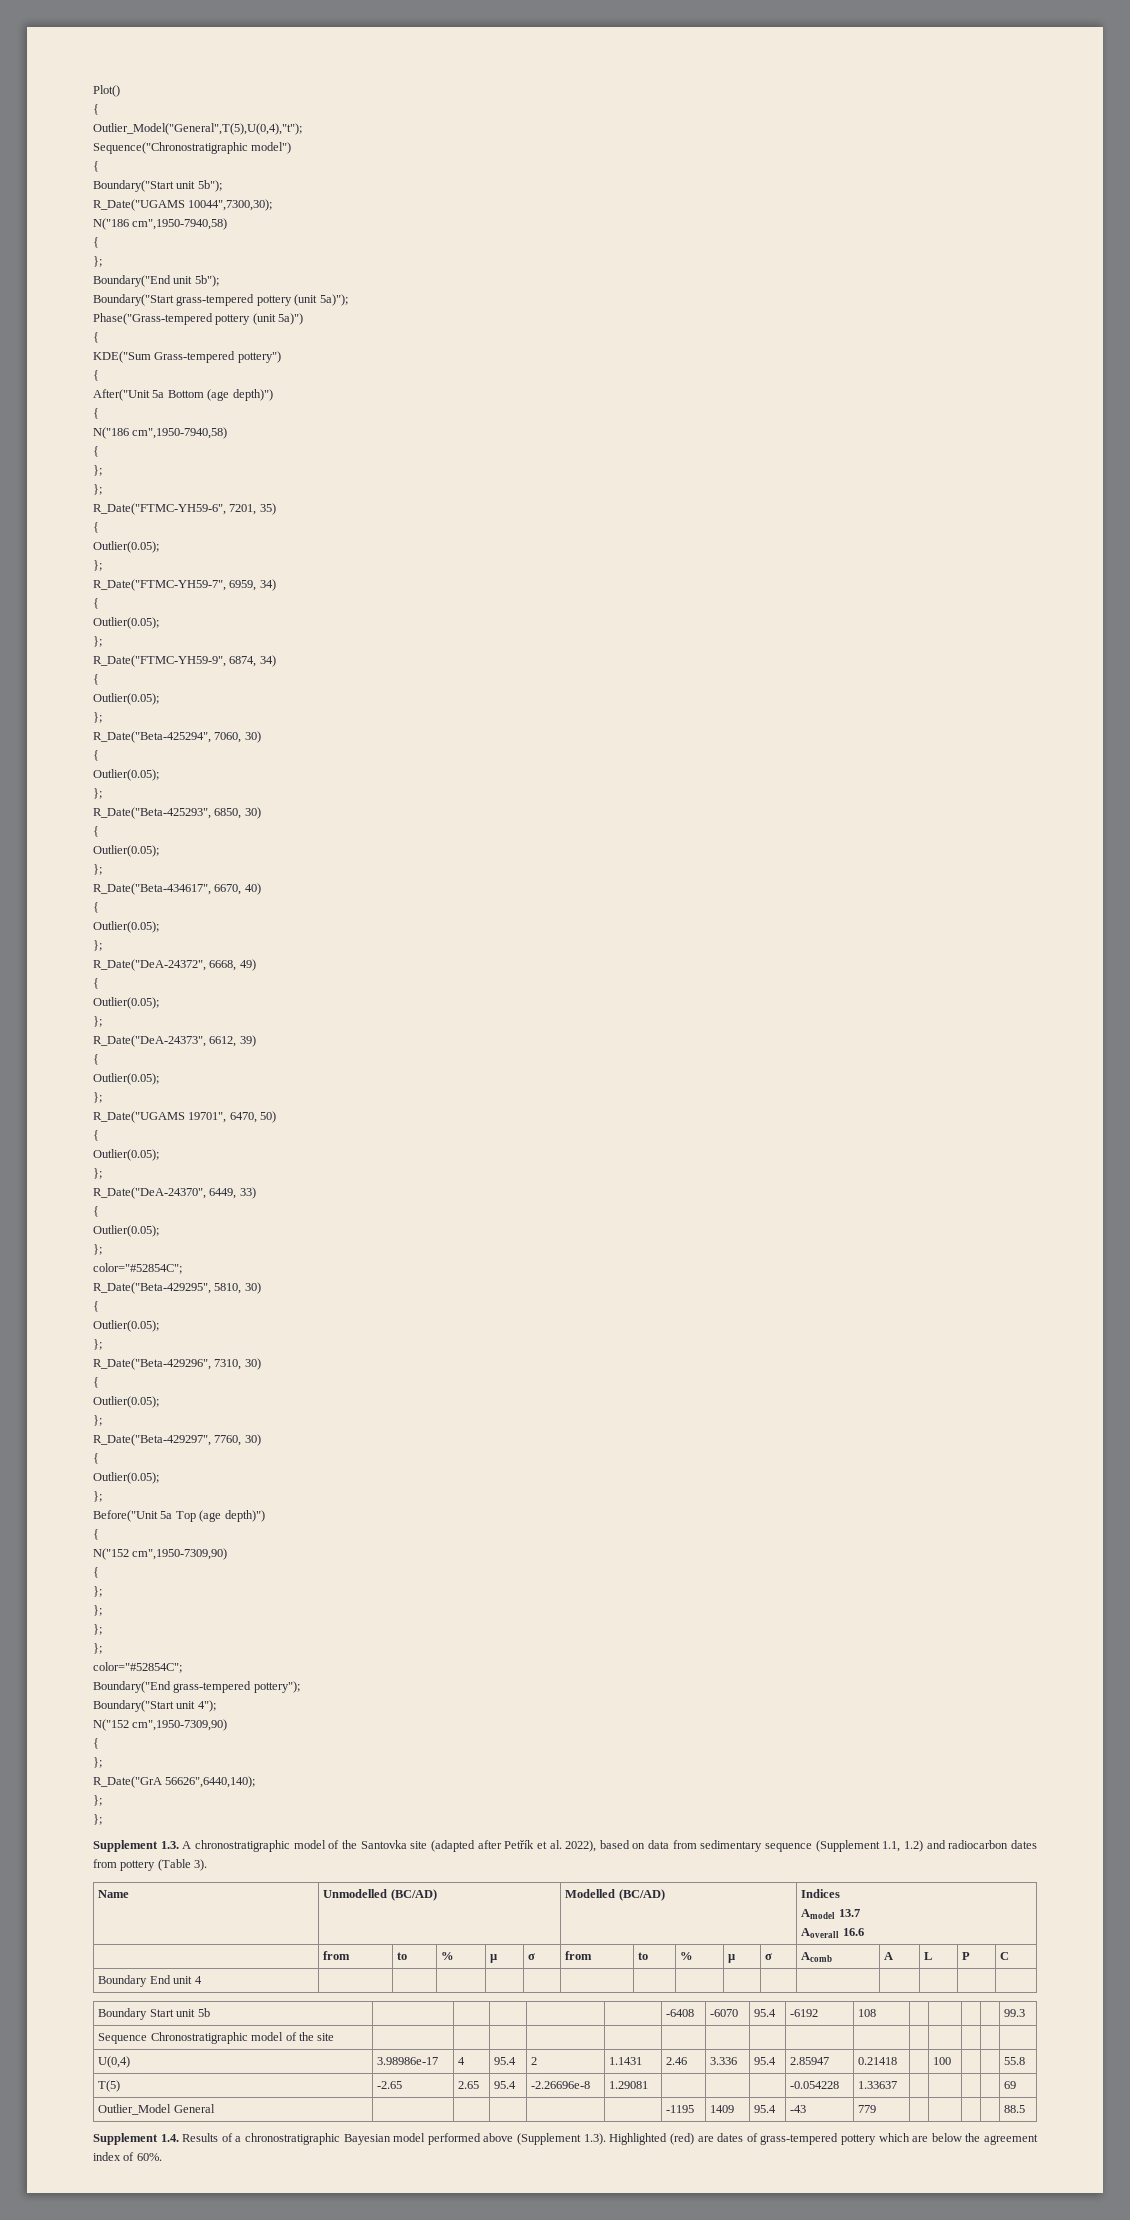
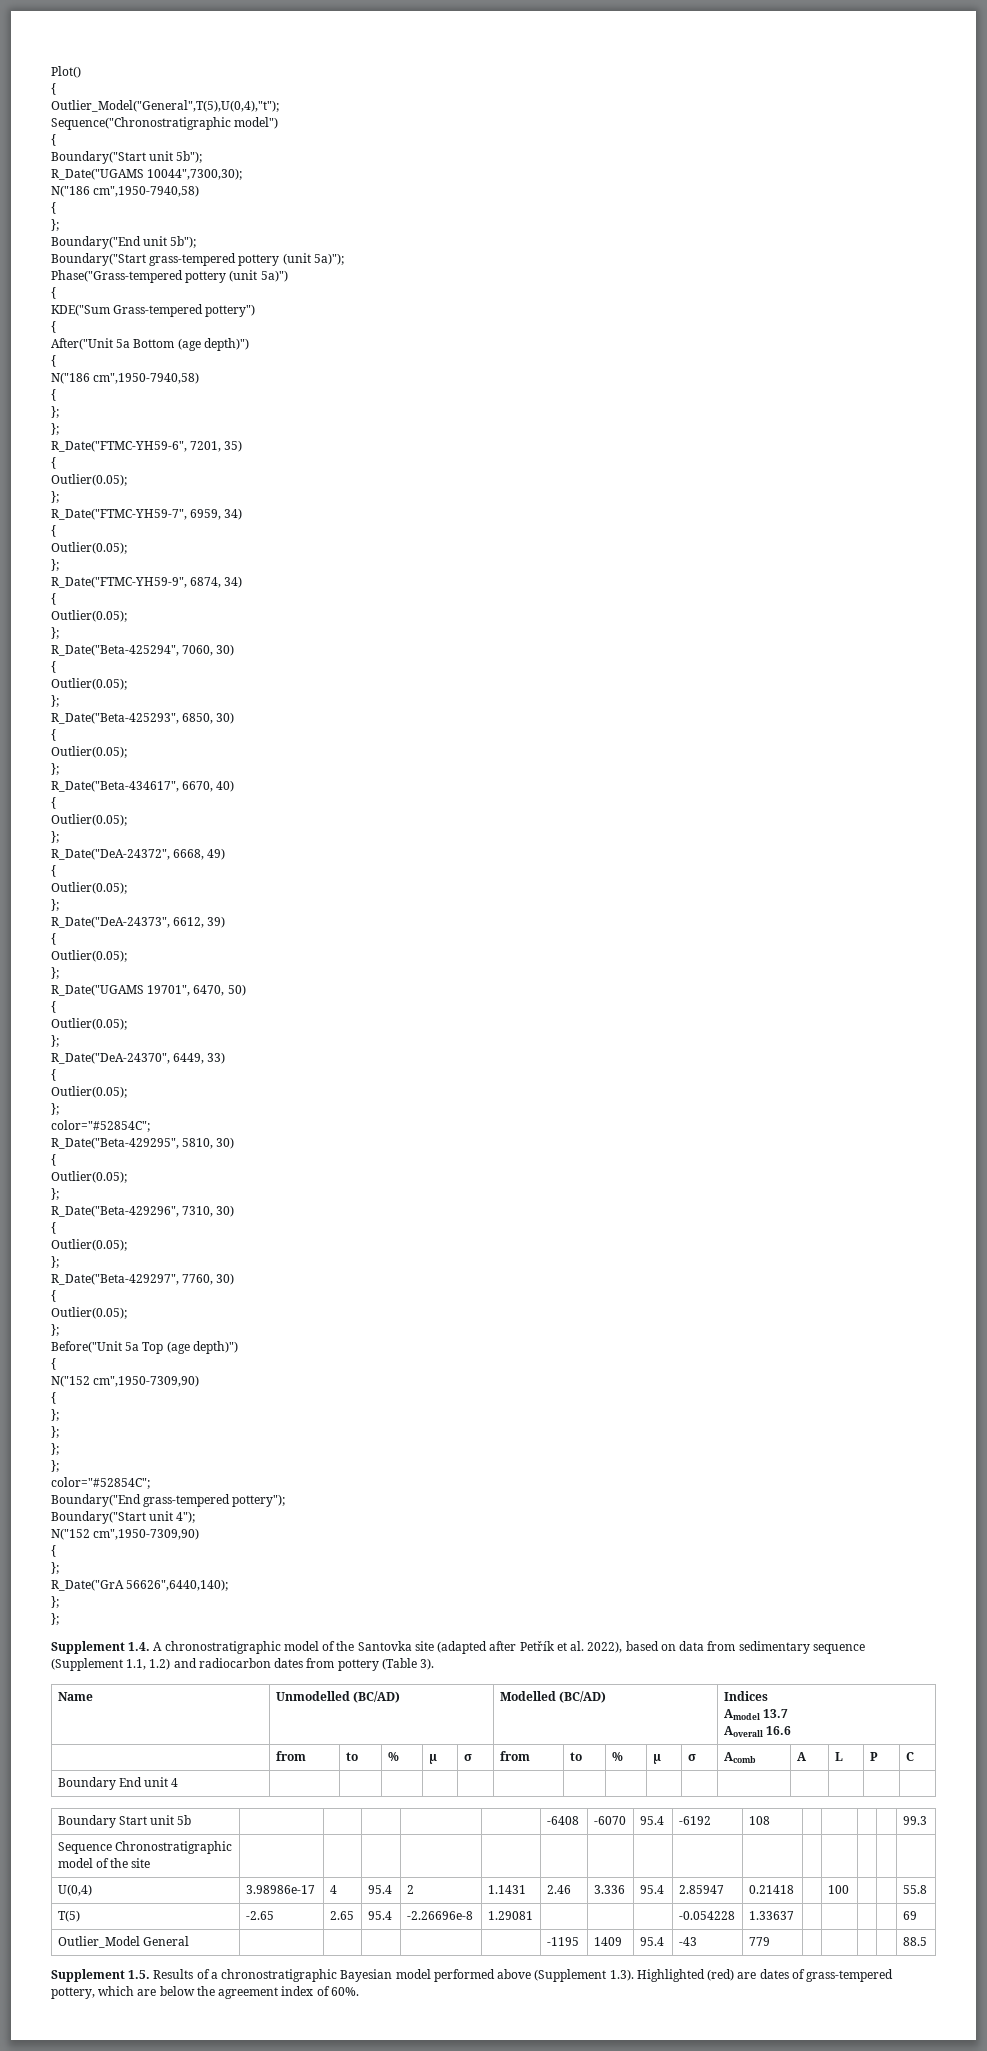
- Supplement 1.3. A chronostratigraphic model of the Santovka site (adapted after Petřík et al. 2022), based on data from sedimentary sequence (Supplement 1.1, 1.2) and radiocarbon dates from pottery (Table 3).
+ Supplement 1.4. A chronostratigraphic model of the Santovka site (adapted after Petřík et al. 2022), based on data from sedimentary sequence (Supplement 1.1, 1.2) and radiocarbon dates from pottery (Table 3).
- Supplement 1.4. Results of a chronostratigraphic Bayesian model performed above (Supplement 1.3). Highlighted (red) are dates of grass-tempered pottery which are below the agreement index of 60%.
+ Supplement 1.5. Results of a chronostratigraphic Bayesian model performed above (Supplement 1.3). Highlighted (red) are dates of grass-tempered pottery, which are below the agreement index of 60%.

